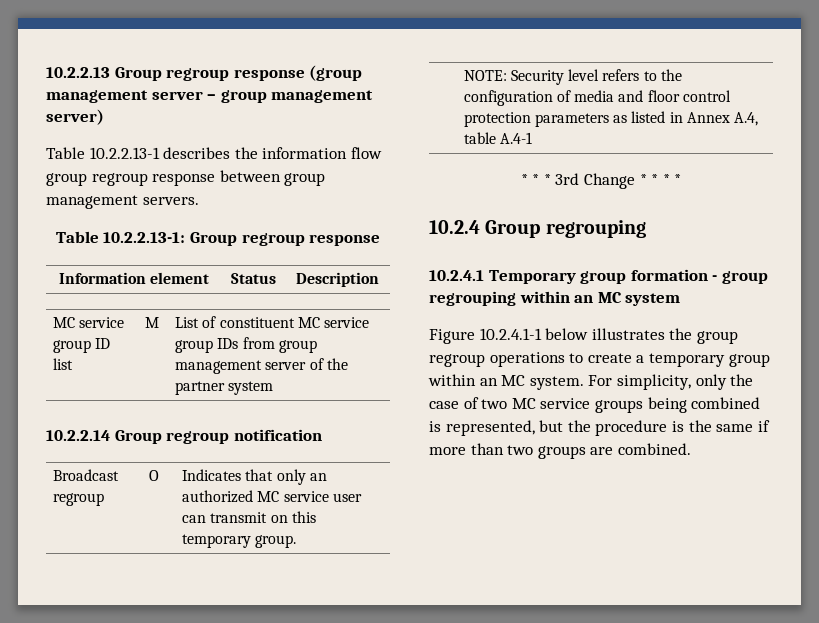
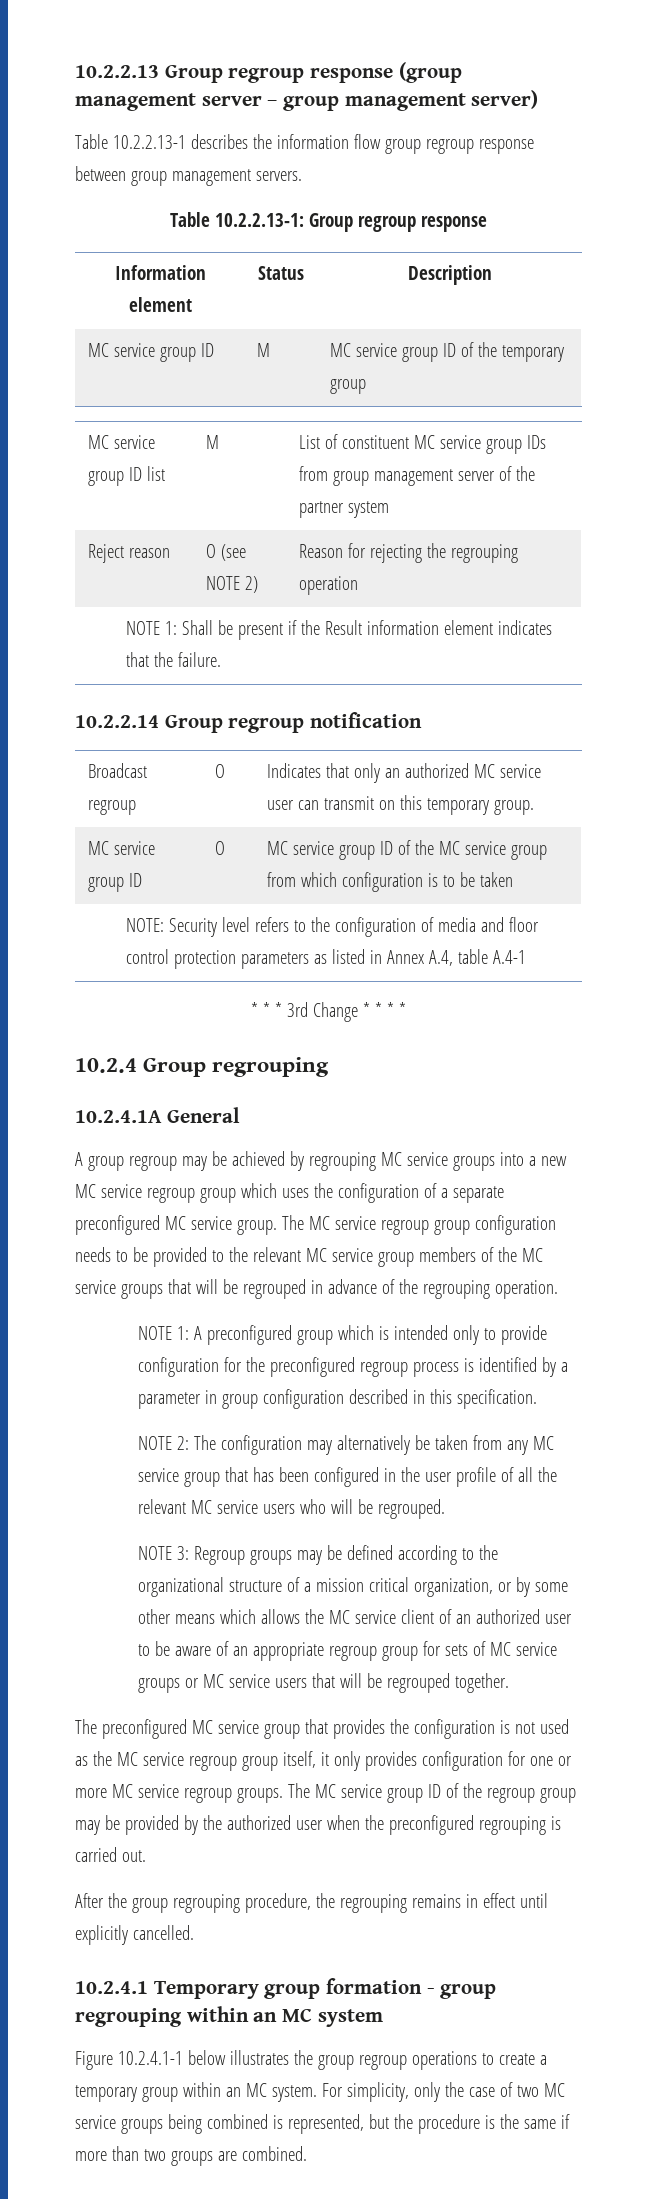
+ MC service group ID | M | MC service group ID of the temporary group
+ Reject reason | O (see NOTE 2) | Reason for rejecting the regrouping operation
+ NOTE 1: Shall be present if the Result information element indicates that the failure.
+ MC service group ID | O | MC service group ID of the MC service group from which configuration is to be taken
+ 10.2.4.1A General
+ A group regroup may be achieved by regrouping MC service groups into a new MC service regroup group which uses the configuration of a separate preconfigured MC service group. The MC service regroup group configuration needs to be provided to the relevant MC service group members of the MC service groups that will be regrouped in advance of the regrouping operation.
+ NOTE 1: A preconfigured group which is intended only to provide configuration for the preconfigured regroup process is identified by a parameter in group configuration described in this specification.
+ NOTE 2: The configuration may alternatively be taken from any MC service group that has been configured in the user profile of all the relevant MC service users who will be regrouped.
+ NOTE 3: Regroup groups may be defined according to the organizational structure of a mission critical organization, or by some other means which allows the MC service client of an authorized user to be aware of an appropriate regroup group for sets of MC service groups or MC service users that will be regrouped together.
+ The preconfigured MC service group that provides the configuration is not used as the MC service regroup group itself, it only provides configuration for one or more MC service regroup groups. The MC service group ID of the regroup group may be provided by the authorized user when the preconfigured regrouping is carried out.
+ After the group regrouping procedure, the regrouping remains in effect until explicitly cancelled.

